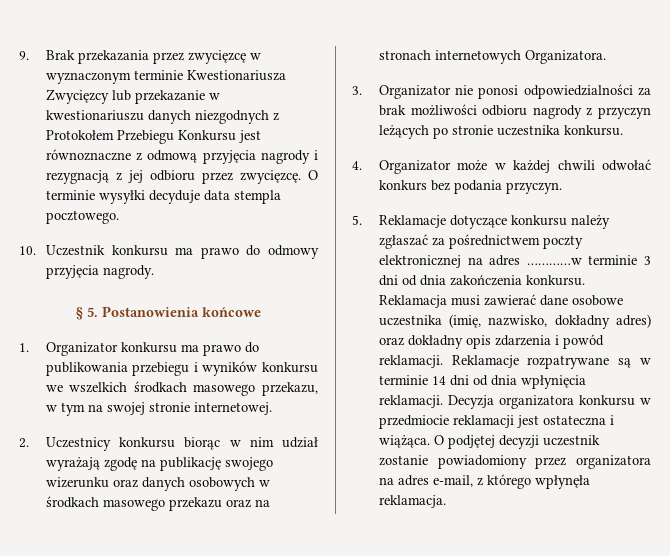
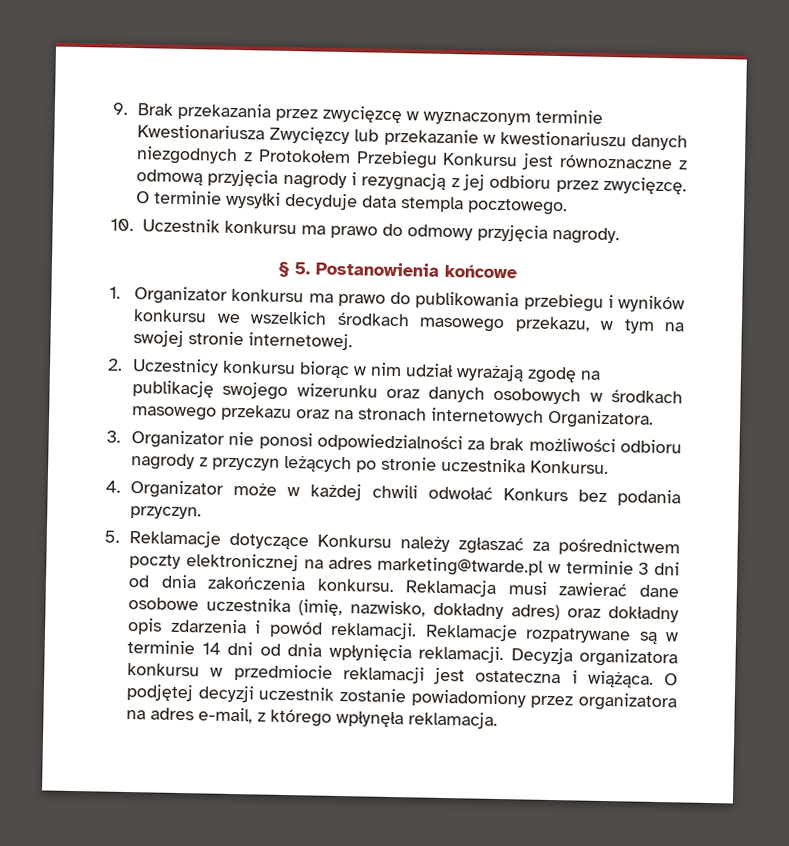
- 3. Organizator nie ponosi odpowiedzialności za brak możliwości odbioru nagrody z przyczyn leżących po stronie uczestnika konkursu.
+ 3. Organizator nie ponosi odpowiedzialności za brak możliwości odbioru nagrody z przyczyn leżących po stronie uczestnika Konkursu.
- 4. Organizator może w każdej chwili odwołać konkurs bez podania przyczyn.
+ 4. Organizator może w każdej chwili odwołać Konkurs bez podania przyczyn.
- 5. Reklamacje dotyczące konkursu należy zgłaszać za pośrednictwem poczty elektronicznej na adres …………w terminie 3 dni od dnia zakończenia konkursu.
+ 5. Reklamacje dotyczące Konkursu należy zgłaszać za pośrednictwem poczty elektronicznej na adres marketing@twarde.pl w terminie 3 dni od dnia zakończenia konkursu.

